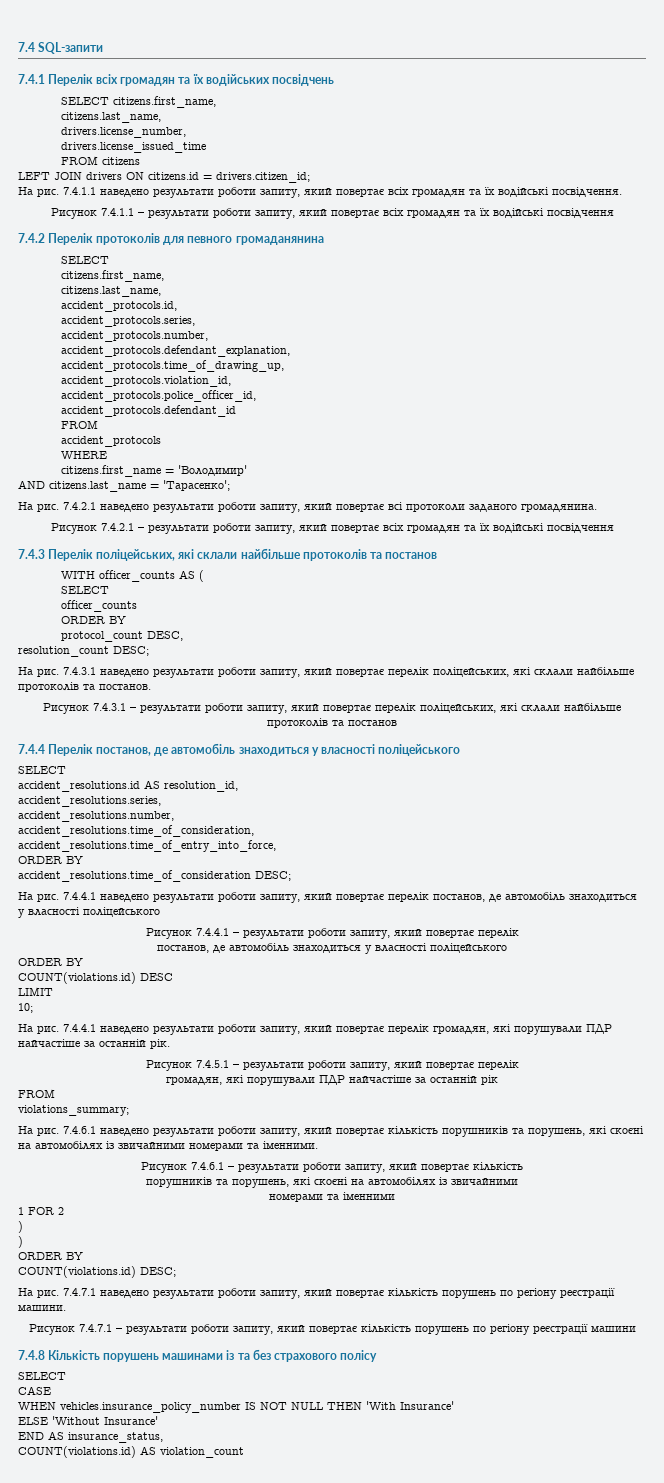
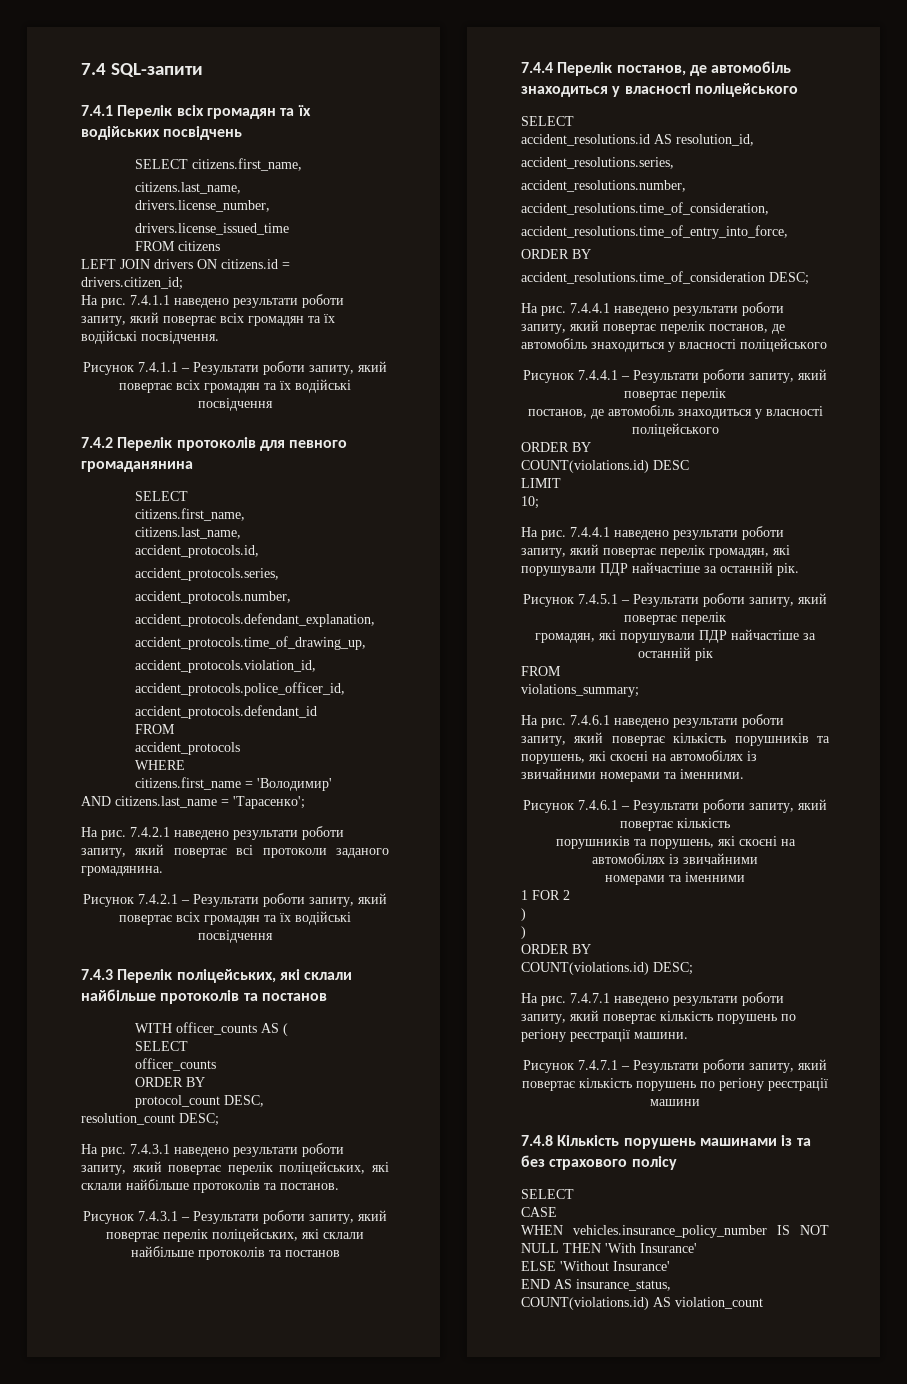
- Рисунок 7.4.1.1 – результати роботи запиту, який повертає всіх громадян та їх водійські посвідчення
+ Рисунок 7.4.1.1 – Результати роботи запиту, який повертає всіх громадян та їх водійські посвідчення
- Рисунок 7.4.2.1 – результати роботи запиту, який повертає всіх громадян та їх водійські посвідчення
+ Рисунок 7.4.2.1 – Результати роботи запиту, який повертає всіх громадян та їх водійські посвідчення
- Рисунок 7.4.3.1 – результати роботи запиту, який повертає перелік поліцейських, які склали найбільше протоколів та постанов
+ Рисунок 7.4.3.1 – Результати роботи запиту, який повертає перелік поліцейських, які склали найбільше протоколів та постанов
- Рисунок 7.4.4.1 – результати роботи запиту, який повертає перелік
+ Рисунок 7.4.4.1 – Результати роботи запиту, який повертає перелік
- Рисунок 7.4.5.1 – результати роботи запиту, який повертає перелік
+ Рисунок 7.4.5.1 – Результати роботи запиту, який повертає перелік
- Рисунок 7.4.6.1 – результати роботи запиту, який повертає кількість
+ Рисунок 7.4.6.1 – Результати роботи запиту, який повертає кількість
- Рисунок 7.4.7.1 – результати роботи запиту, який повертає кількість порушень по регіону реєстрації машини
+ Рисунок 7.4.7.1 – Результати роботи запиту, який повертає кількість порушень по регіону реєстрації машини

